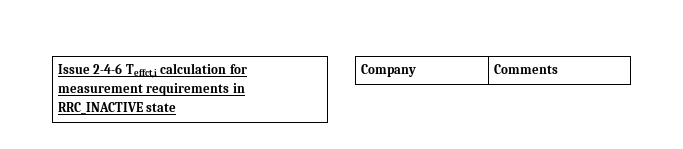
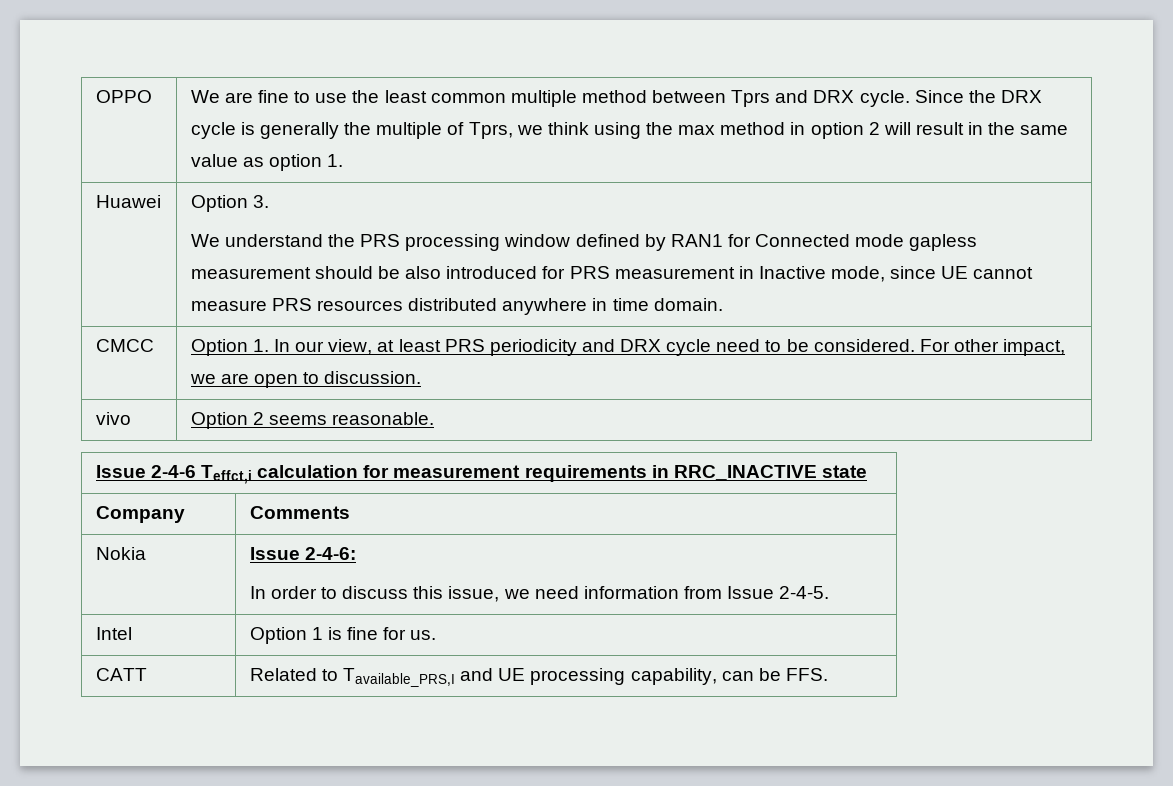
+ OPPO | We are fine to use the least common multiple method between Tprs and DRX cycle. Since the DRX cycle is generally the multiple of Tprs, we think using the max method in option 2 will result in the same value as option 1.
+ Huawei | Option 3.
+ We understand the PRS processing window defined by RAN1 for Connected mode gapless measurement should be also introduced for PRS measurement in Inactive mode, since UE cannot measure PRS resources distributed anywhere in time domain.
+ CMCC | Option 1. In our view, at least PRS periodicity and DRX cycle need to be considered. For other impact, we are open to discussion.
+ vivo | Option 2 seems reasonable.
+ Nokia | Issue 2-4-6:
+ In order to discuss this issue, we need information from Issue 2-4-5.
+ Intel | Option 1 is fine for us.
+ CATT | Related to Tavailable_PRS,I and UE processing capability, can be FFS.

